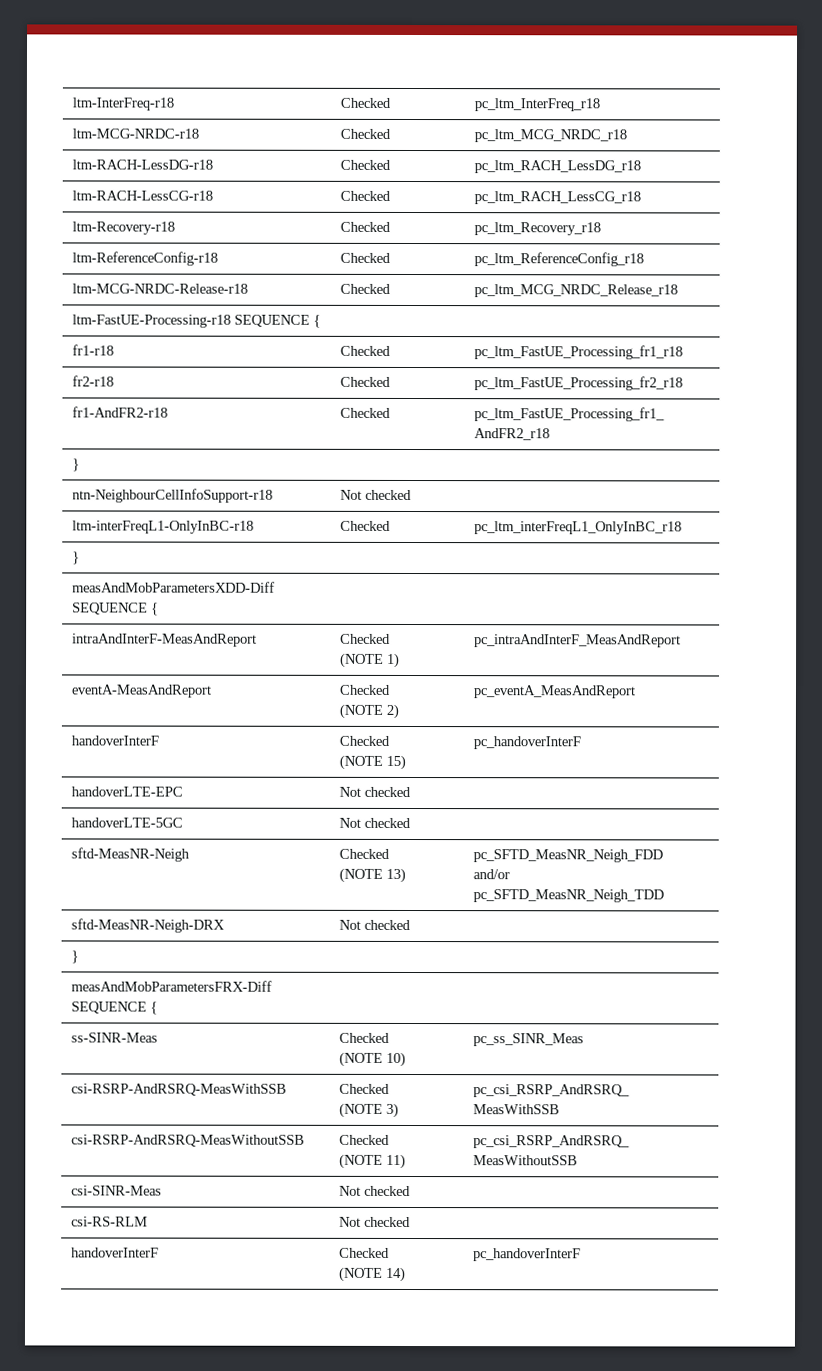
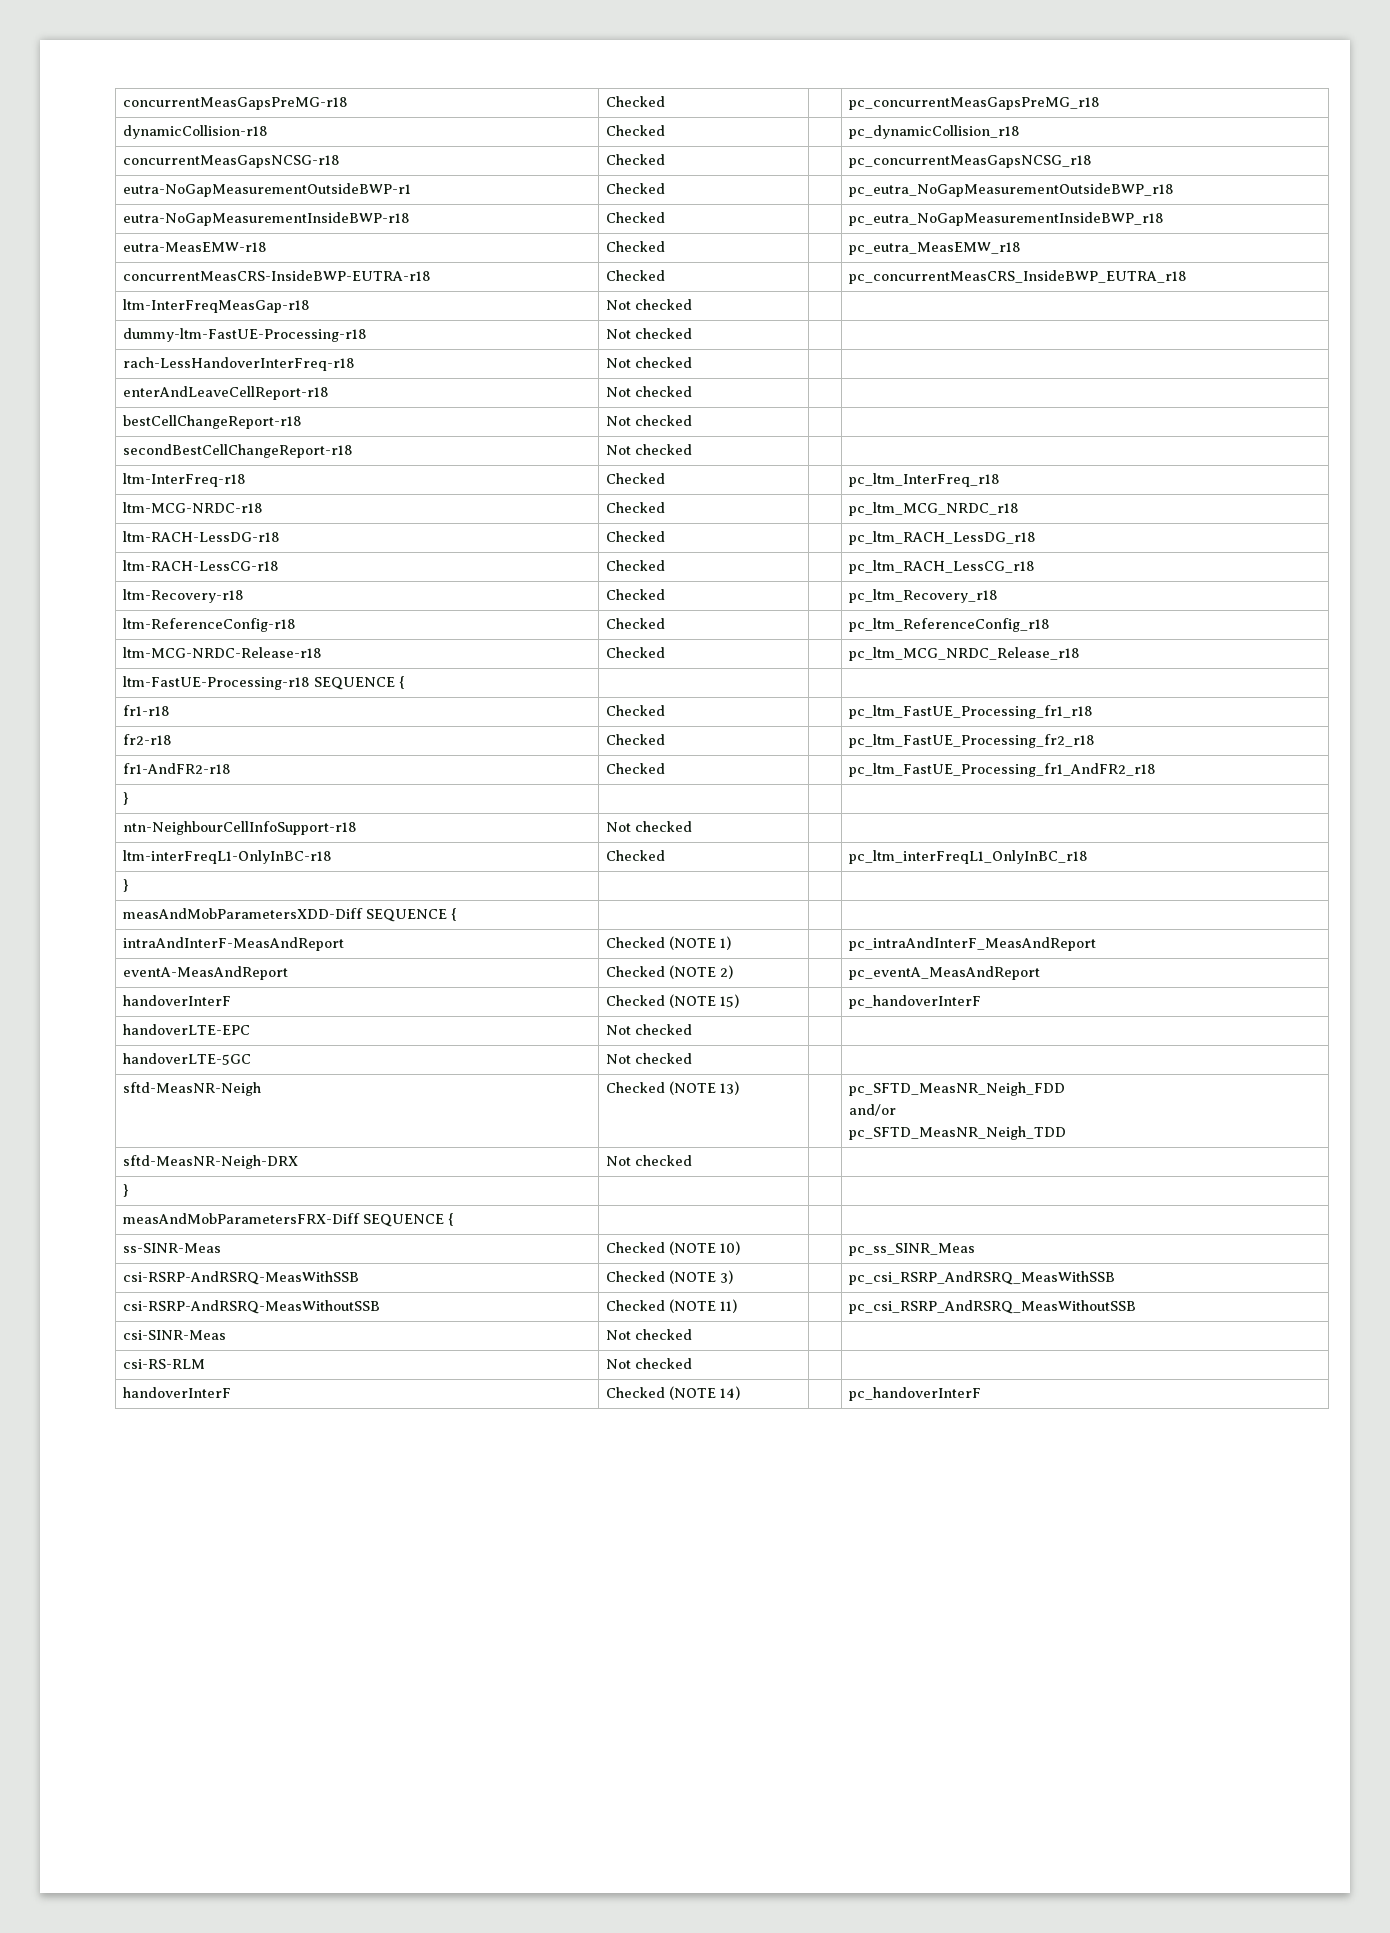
+ concurrentMeasGapsPreMG-r18 | Checked | | pc_concurrentMeasGapsPreMG_r18
+ dynamicCollision-r18 | Checked | | pc_dynamicCollision_r18
+ concurrentMeasGapsNCSG-r18 | Checked | | pc_concurrentMeasGapsNCSG_r18
+ eutra-NoGapMeasurementOutsideBWP-r1 | Checked | | pc_eutra_NoGapMeasurementOutsideBWP_r18
+ eutra-NoGapMeasurementInsideBWP-r18 | Checked | | pc_eutra_NoGapMeasurementInsideBWP_r18
+ eutra-MeasEMW-r18 | Checked | | pc_eutra_MeasEMW_r18
+ concurrentMeasCRS-InsideBWP-EUTRA-r18 | Checked | | pc_concurrentMeasCRS_InsideBWP_EUTRA_r18
+ ltm-InterFreqMeasGap-r18 | Not checked | |
+ dummy-ltm-FastUE-Processing-r18 | Not checked | |
+ rach-LessHandoverInterFreq-r18 | Not checked | |
+ enterAndLeaveCellReport-r18 | Not checked | |
+ bestCellChangeReport-r18 | Not checked | |
+ secondBestCellChangeReport-r18 | Not checked | |

